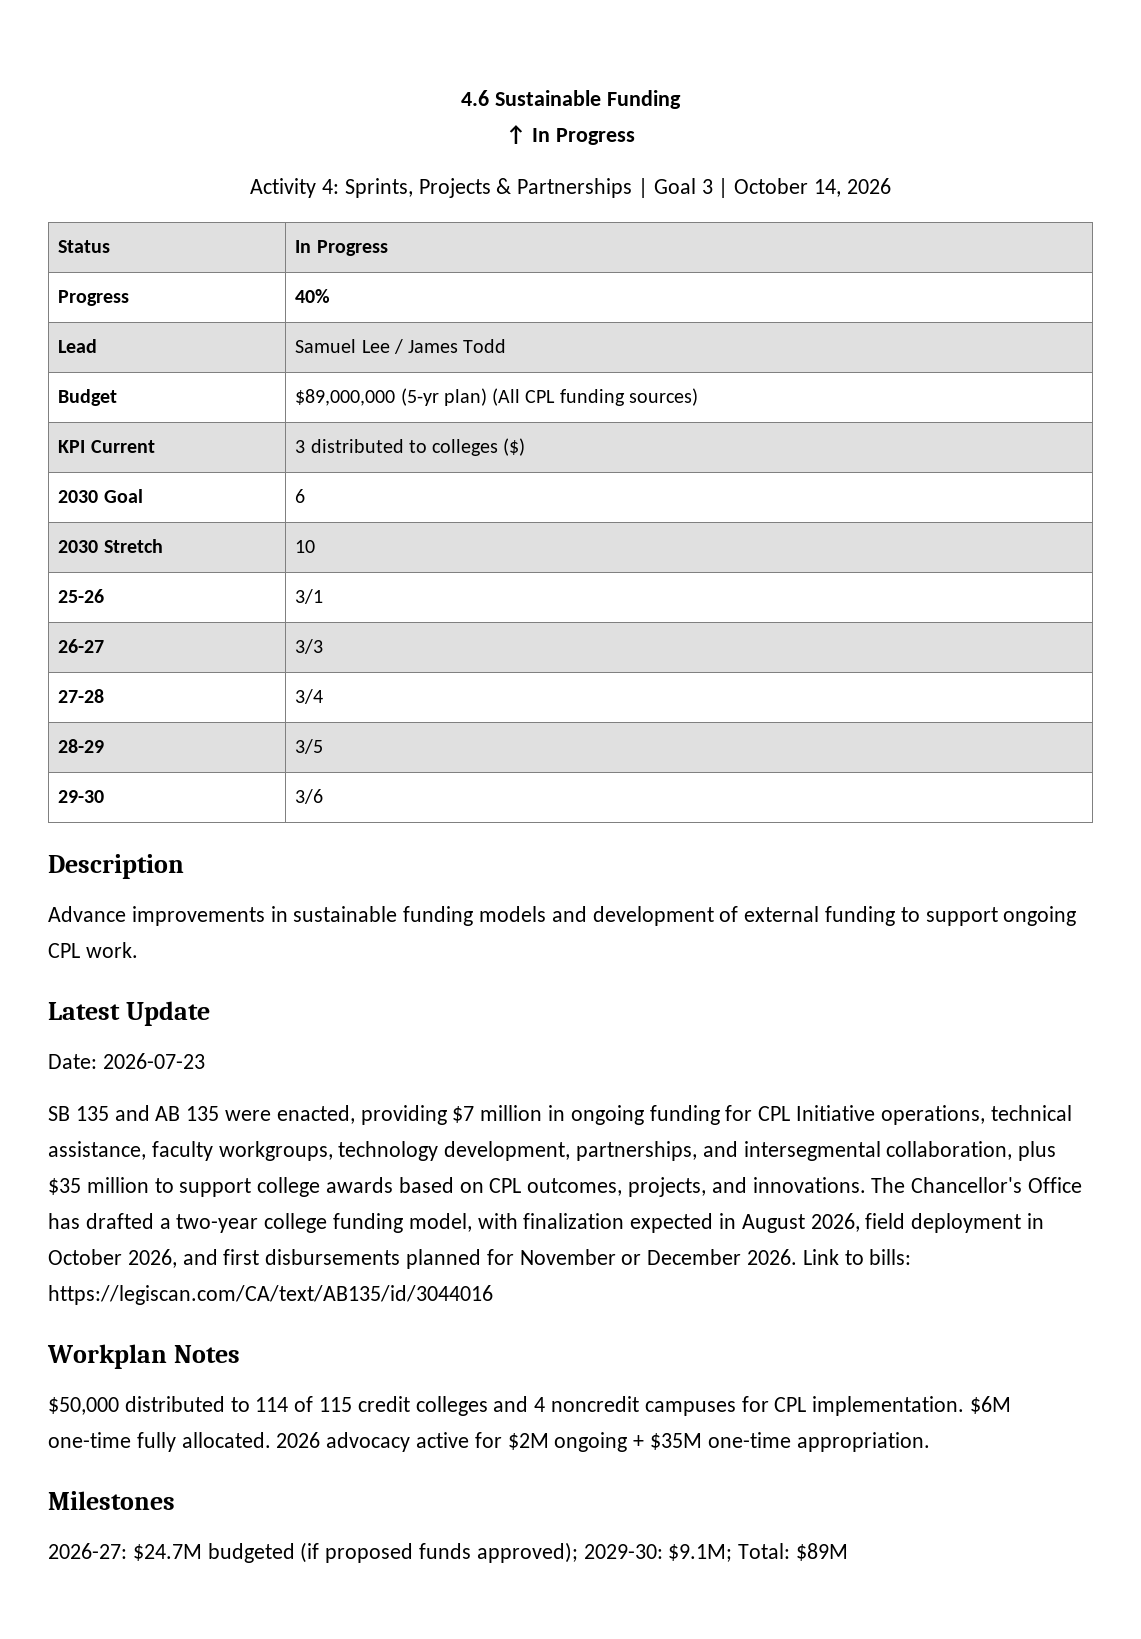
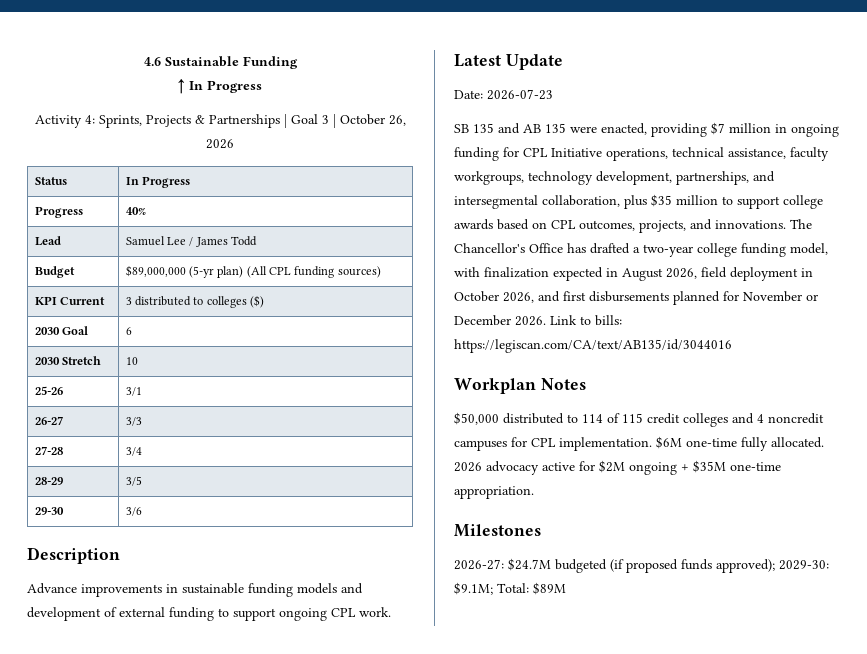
- Activity 4: Sprints, Projects & Partnerships | Goal 3 | October 14, 2026
+ Activity 4: Sprints, Projects & Partnerships | Goal 3 | October 26, 2026

